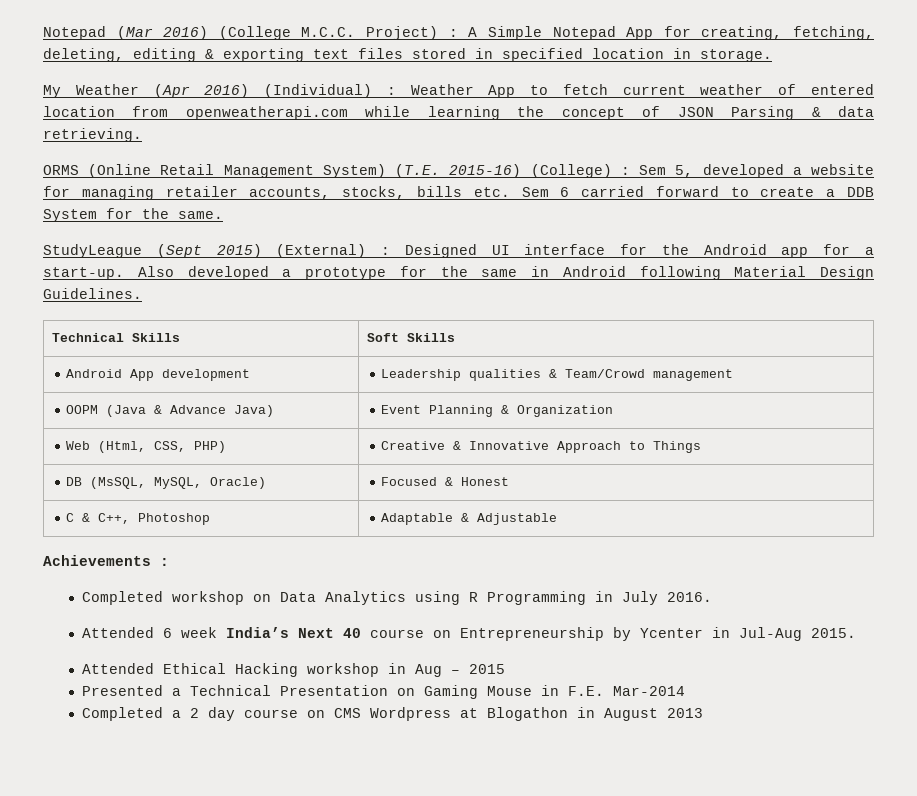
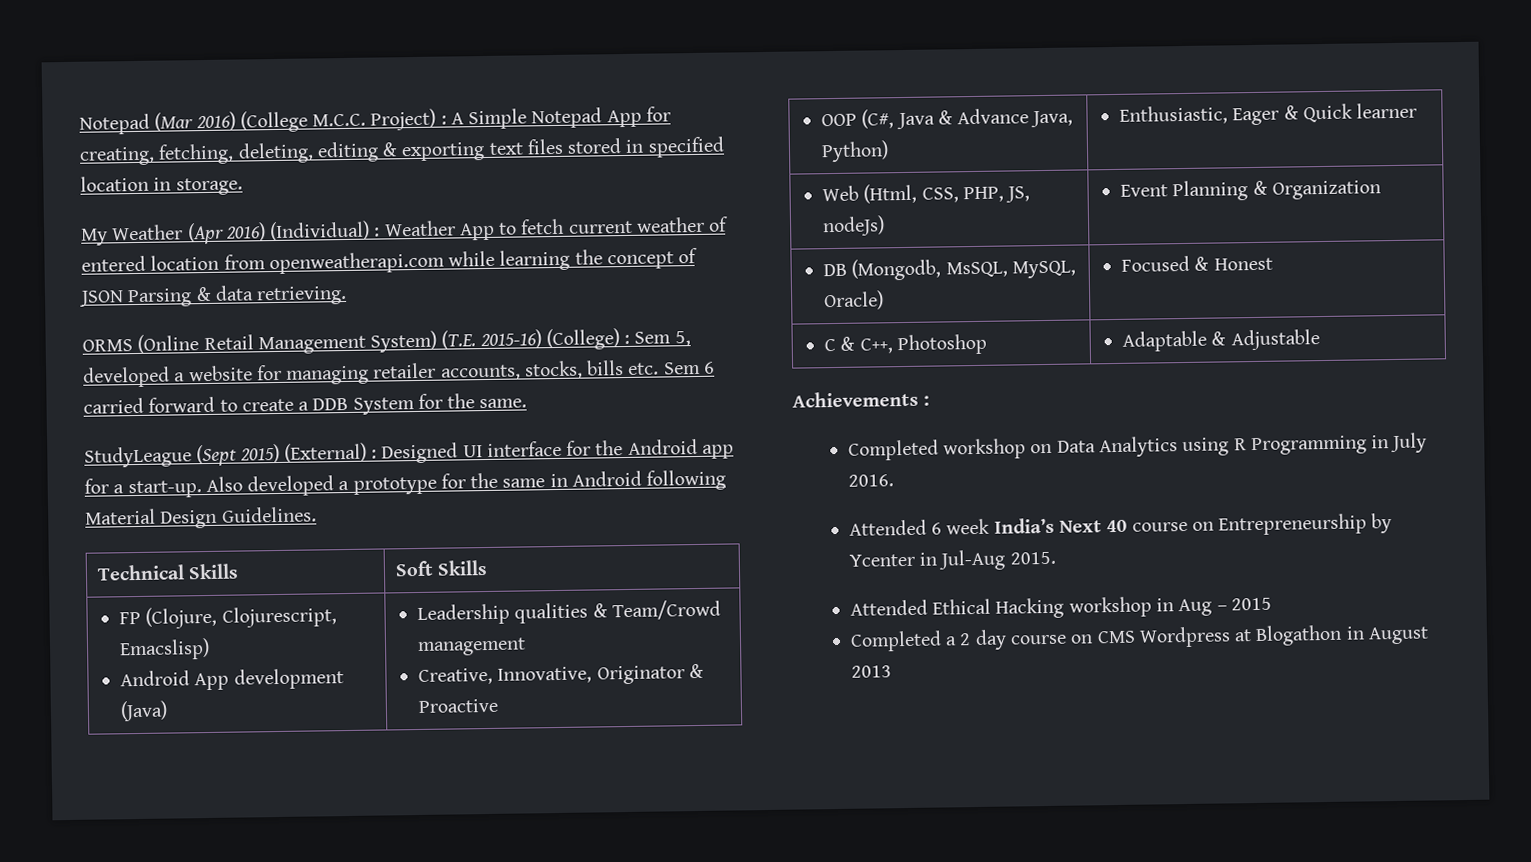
- Android App development | Leadership qualities & Team/Crowd management
- OOPM (Java & Advance Java) | Event Planning & Organization
- Web (Html, CSS, PHP) | Creative & Innovative Approach to Things
+ FP (Clojure, Clojurescript, Emacslisp)
+ Android App development (Java) | Leadership qualities & Team/Crowd management
+ Creative, Innovative, Originator & Proactive
+ OOP (C#, Java & Advance Java, Python) | Enthusiastic, Eager & Quick learner
+ Web (Html, CSS, PHP, JS, nodeJs) | Event Planning & Organization
- DB (MsSQL, MySQL, Oracle) | Focused & Honest
+ DB (Mongodb, MsSQL, MySQL, Oracle) | Focused & Honest
- Presented a Technical Presentation on Gaming Mouse in F.E. Mar-2014

